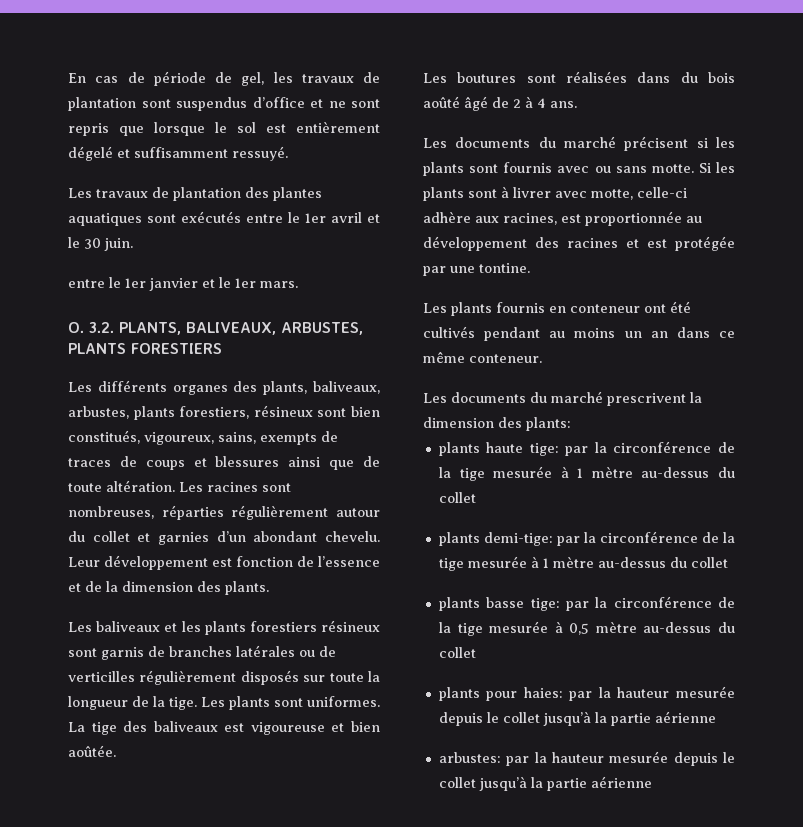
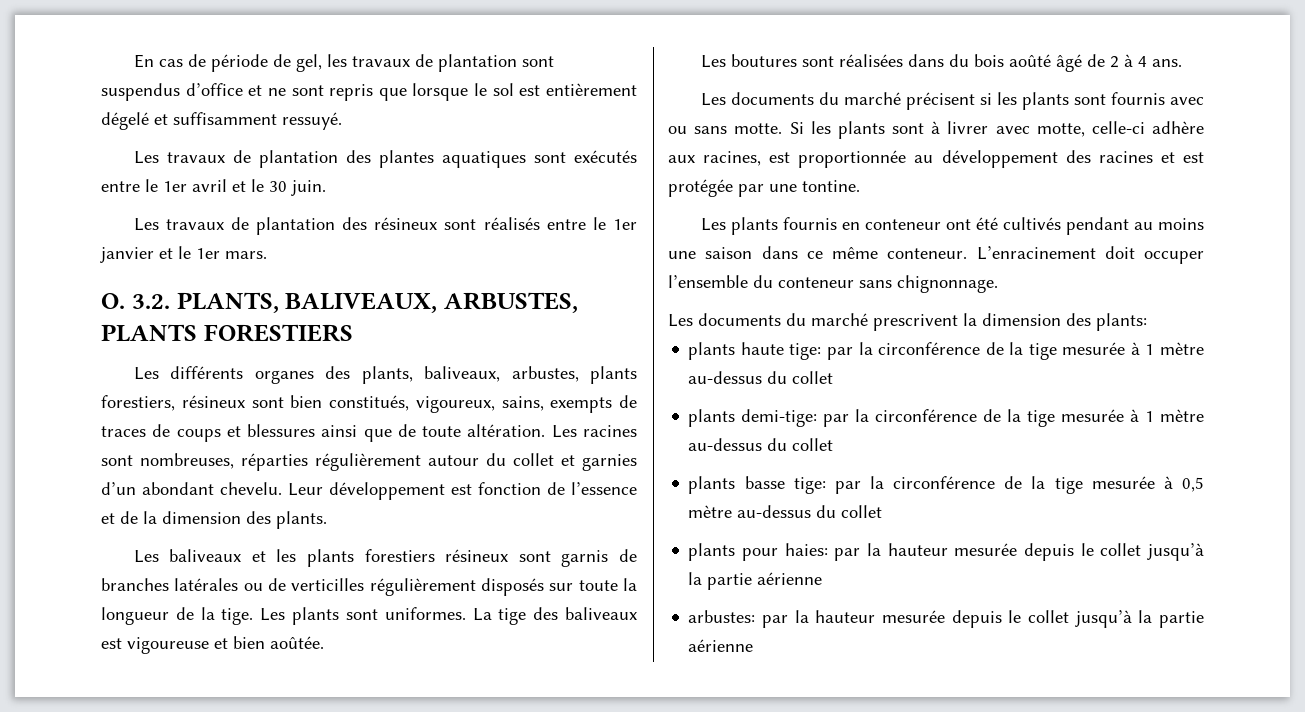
- entre le 1er janvier et le 1er mars.
+ Les travaux de plantation des résineux sont réalisés entre le 1er janvier et le 1er mars.
- Les plants fournis en conteneur ont été cultivés pendant au moins un an dans ce même conteneur.
+ Les plants fournis en conteneur ont été cultivés pendant au moins une saison dans ce même conteneur. L’enracinement doit occuper l’ensemble du conteneur sans chignonnage.

